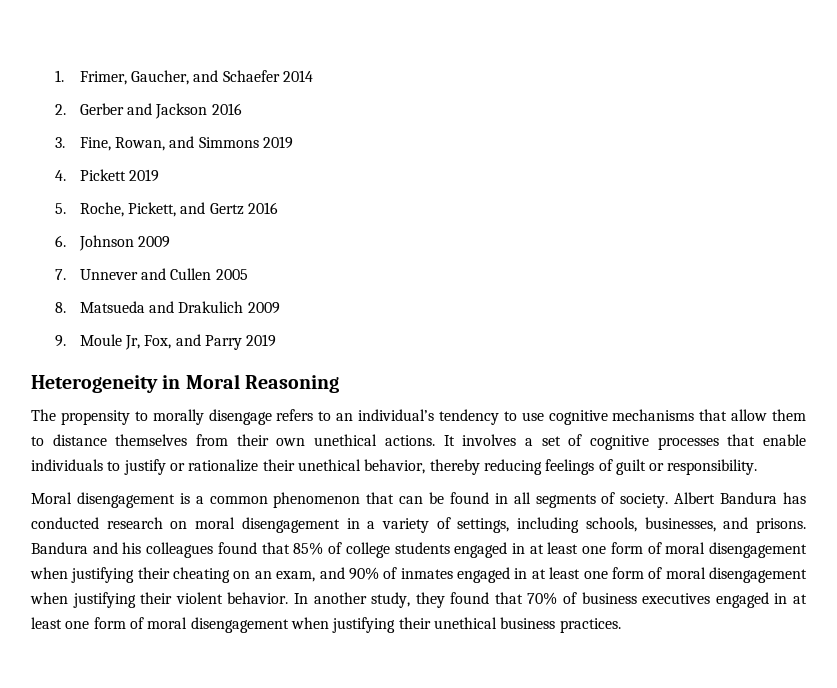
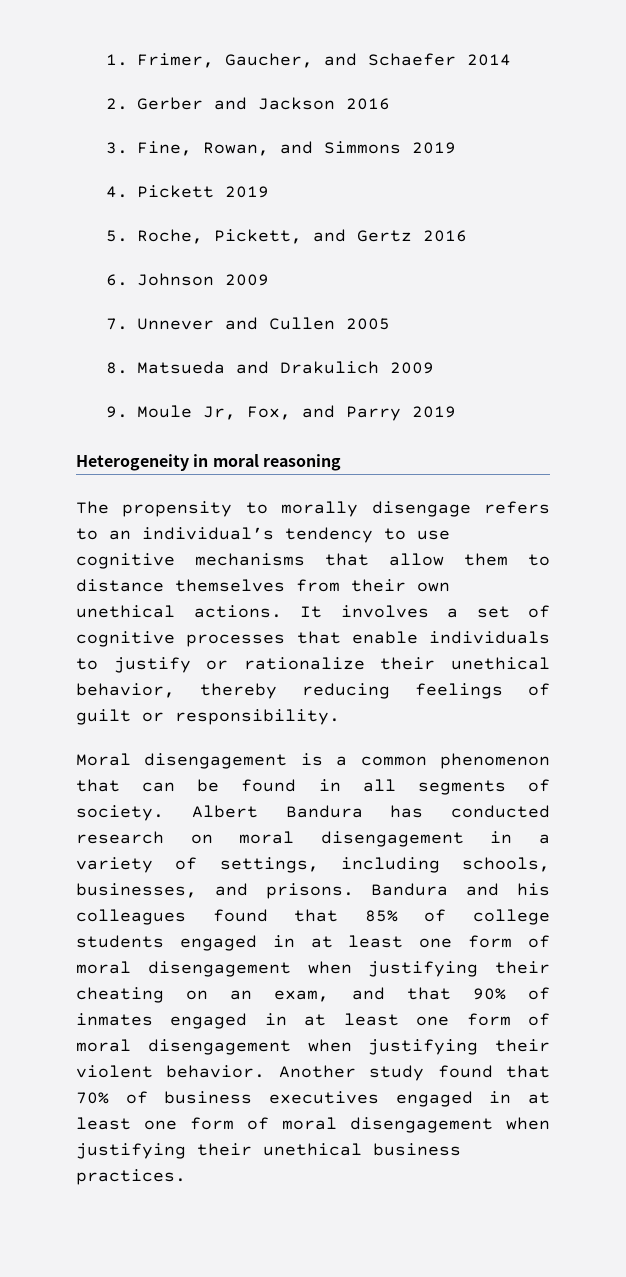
- Heterogeneity in Moral Reasoning
+ Heterogeneity in moral reasoning
- Bandura and his colleagues found that 85% of college students engaged in at least one form of moral disengagement when justifying their cheating on an exam, and 90% of inmates engaged in at least one form of moral disengagement when justifying their violent behavior.
+ Bandura and his colleagues found that 85% of college students engaged in at least one form of moral disengagement when justifying their cheating on an exam, and that 90% of inmates engaged in at least one form of moral disengagement when justifying their violent behavior.
- In another study, they found that 70% of business executives engaged in at least one form of moral disengagement when justifying their unethical business practices.
+ Another study found that 70% of business executives engaged in at least one form of moral disengagement when justifying their unethical business practices.

